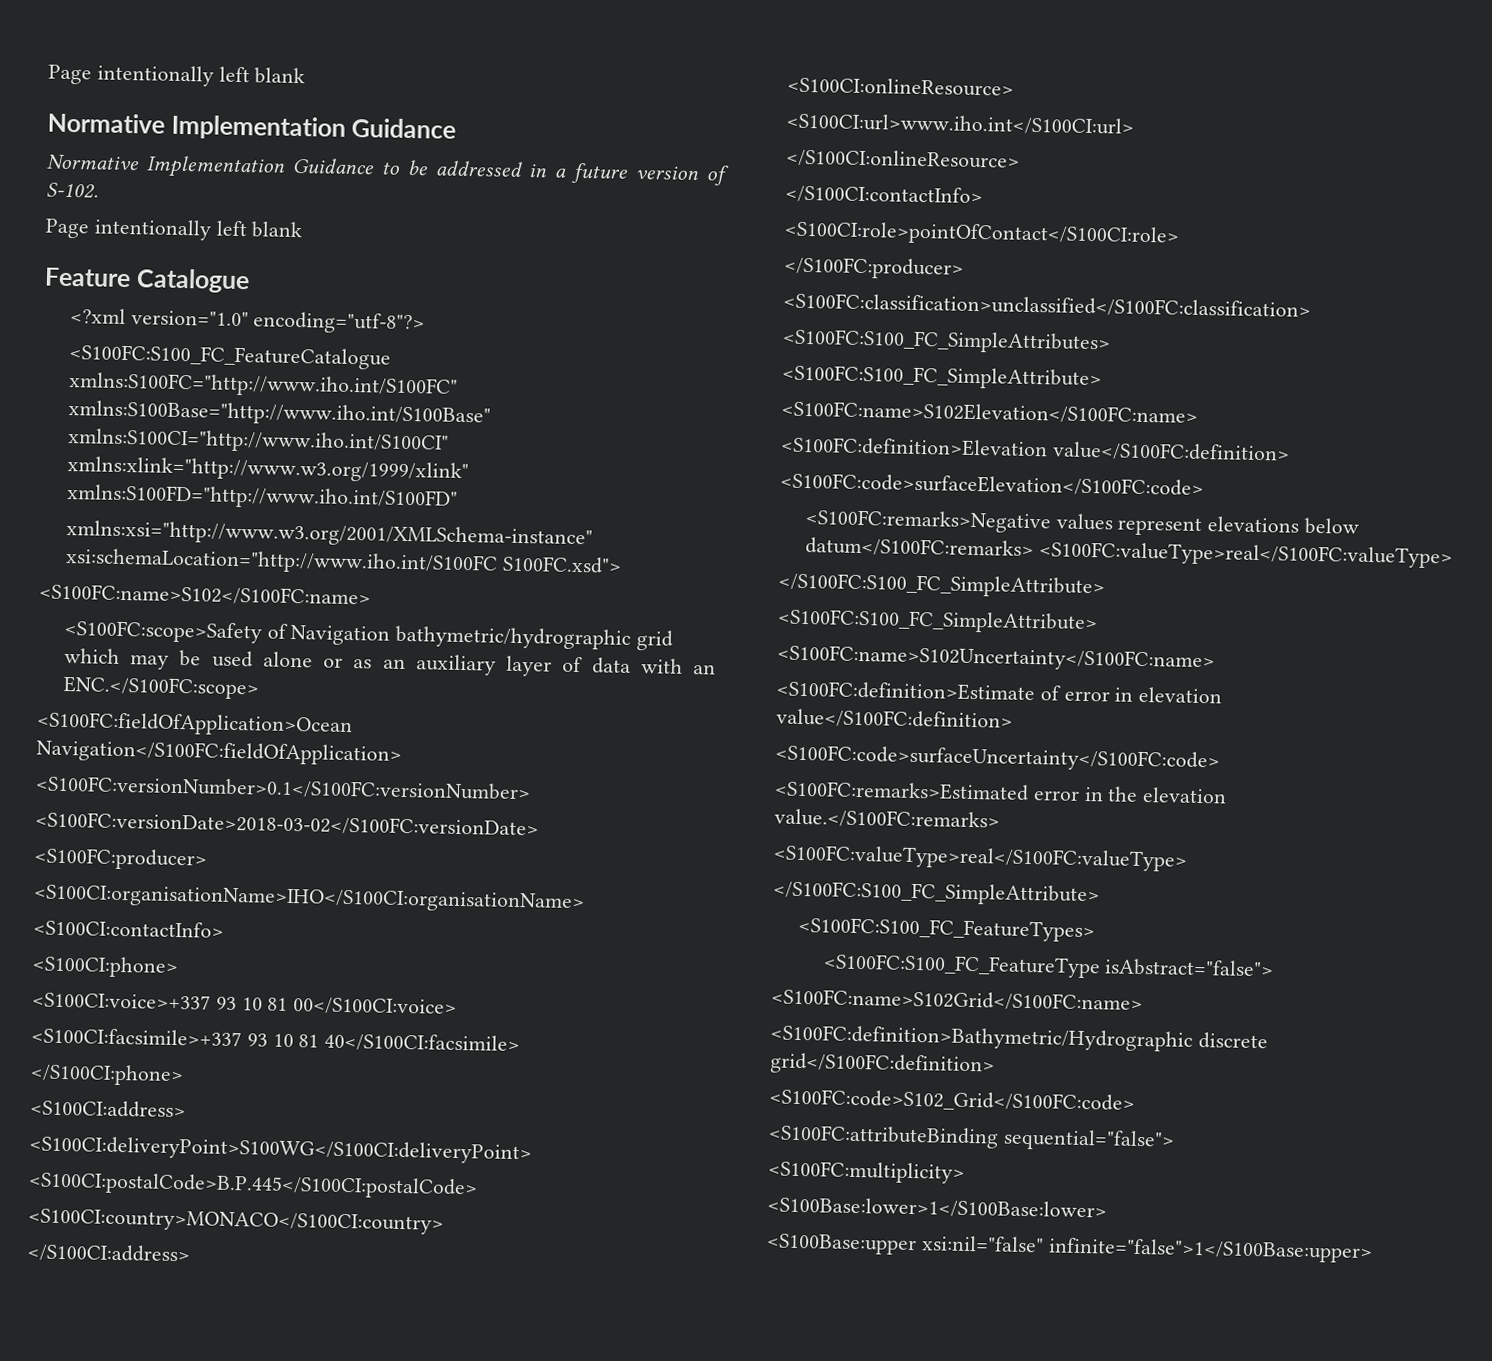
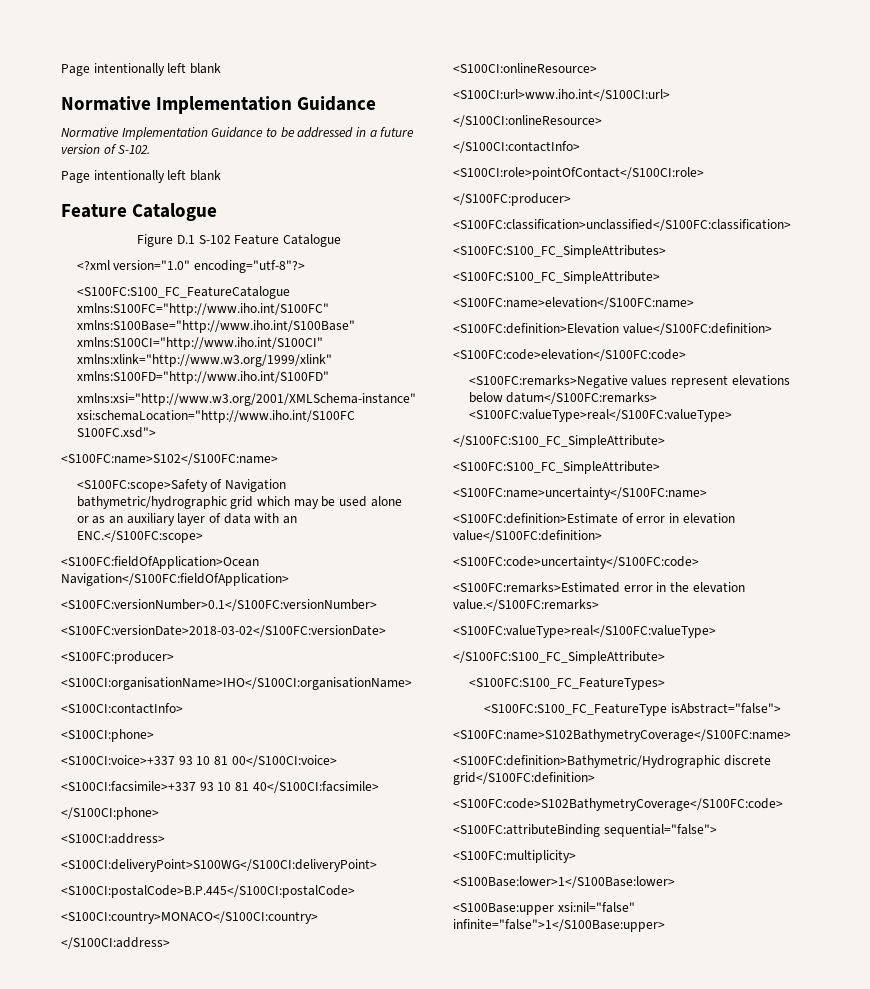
+ Figure D.1 S-102 Feature Catalogue
- <S100FC:name>S102Elevation</S100FC:name>
+ <S100FC:name>elevation</S100FC:name>
- <S100FC:code>surfaceElevation</S100FC:code>
+ <S100FC:code>elevation</S100FC:code>
- <S100FC:name>S102Uncertainty</S100FC:name>
+ <S100FC:name>uncertainty</S100FC:name>
- <S100FC:code>surfaceUncertainty</S100FC:code>
+ <S100FC:code>uncertainty</S100FC:code>
- <S100FC:name>S102Grid</S100FC:name>
+ <S100FC:name>S102BathymetryCoverage</S100FC:name>
- <S100FC:code>S102_Grid</S100FC:code>
+ <S100FC:code>S102BathymetryCoverage</S100FC:code>

